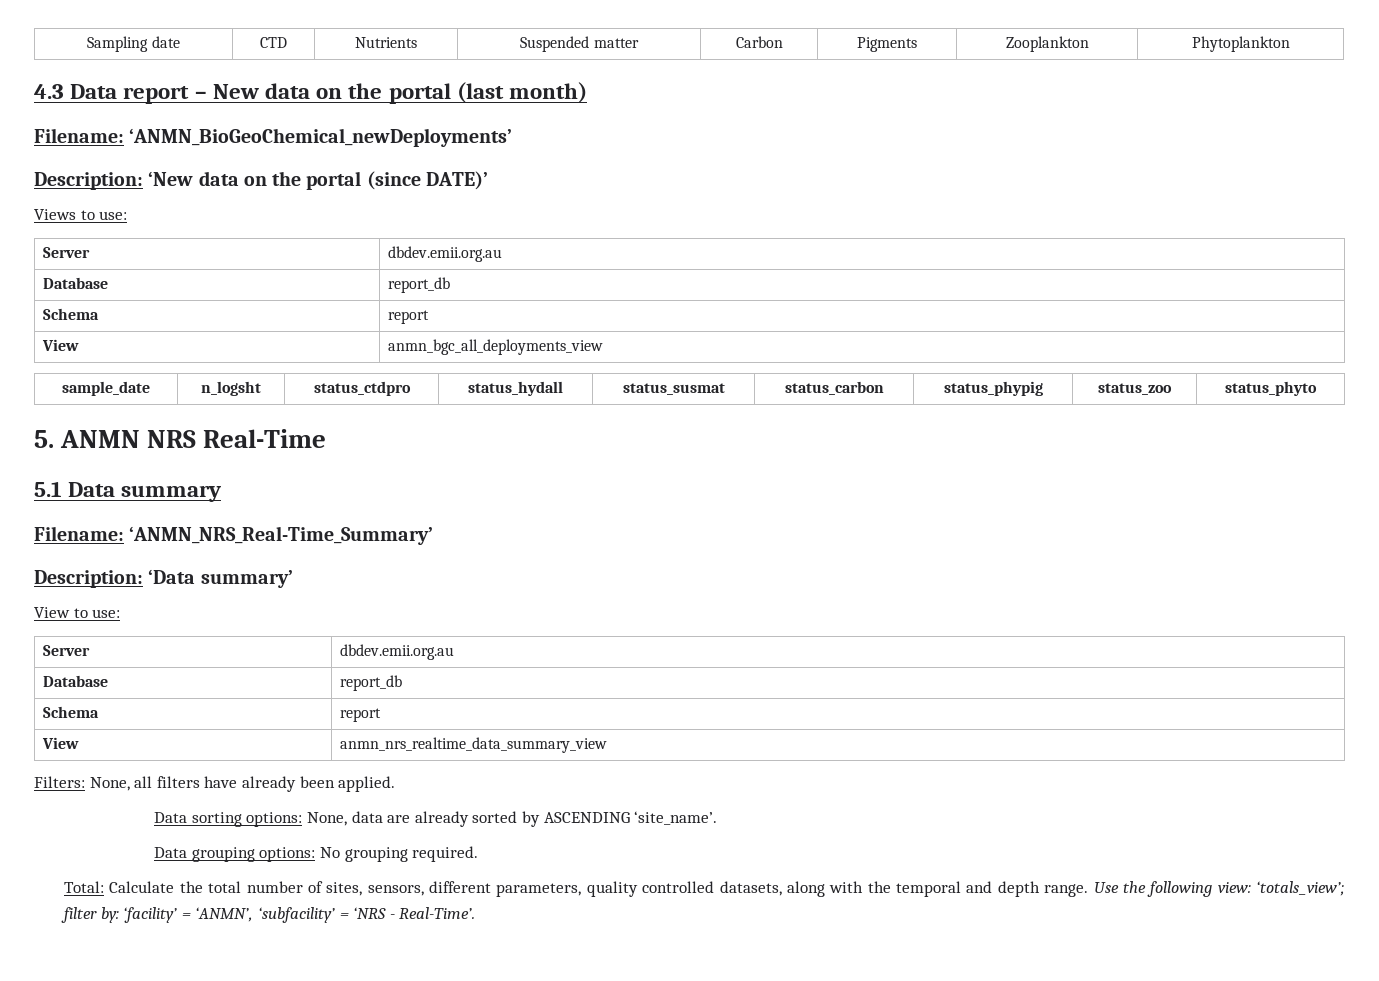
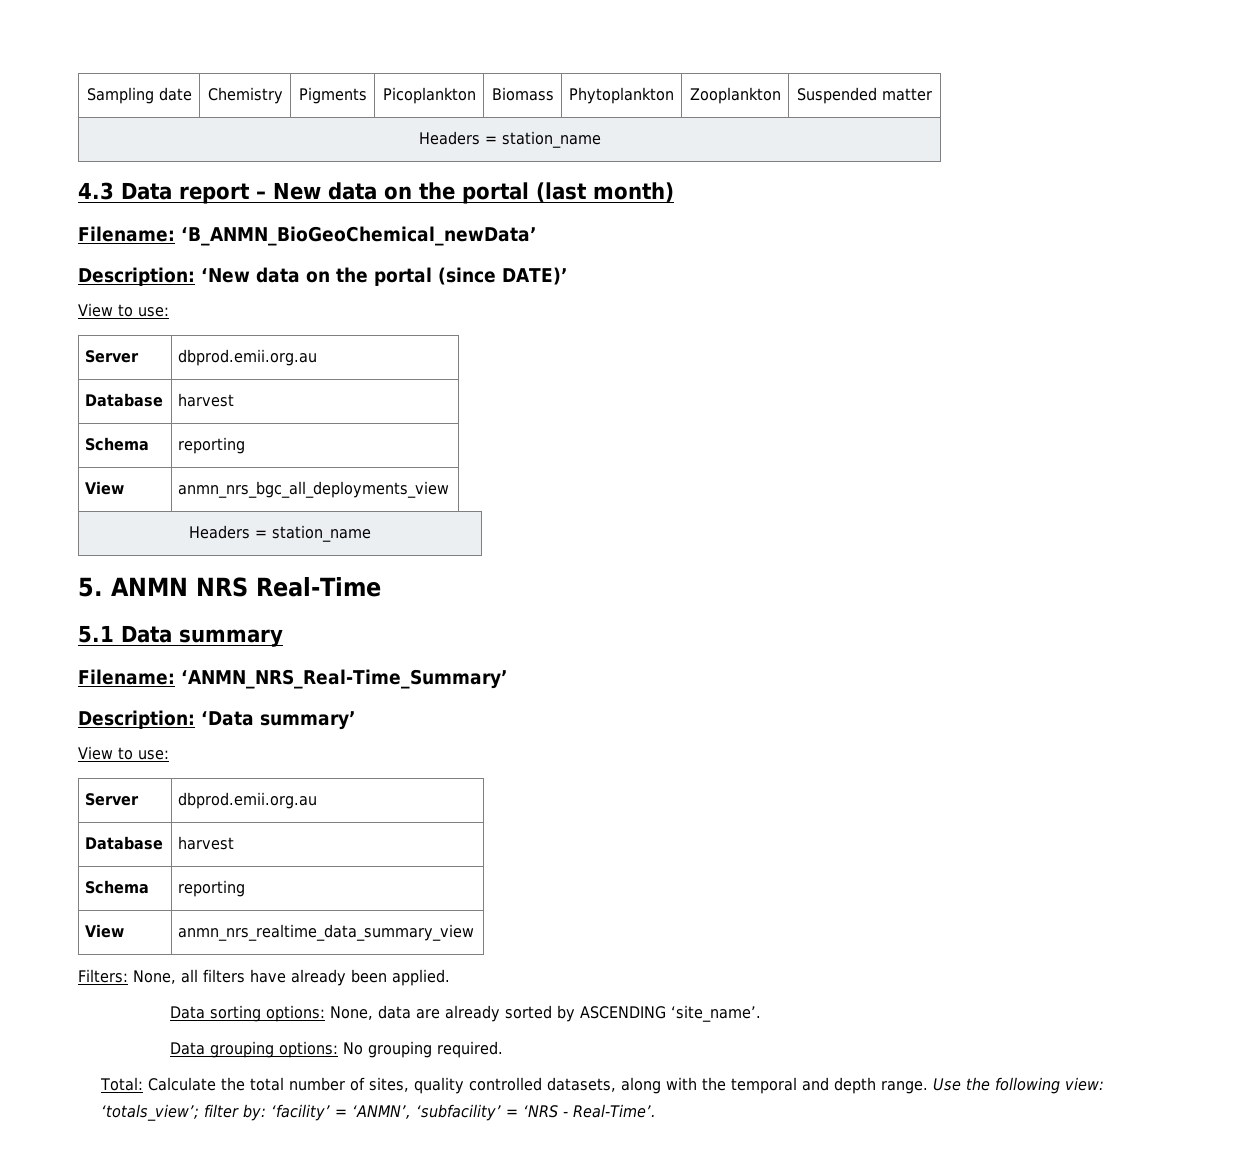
- Sampling date | CTD | Nutrients | Suspended matter | Carbon | Pigments | Zooplankton | Phytoplankton
+ Sampling date | Chemistry | Pigments | Picoplankton | Biomass | Phytoplankton | Zooplankton | Suspended matter
+ Headers = station_name
- Filename: ‘ANMN_BioGeoChemical_newDeployments’
+ Filename: ‘B_ANMN_BioGeoChemical_newData’
  Description: ‘New data on the portal (since DATE)’
- Views to use:
- Server | dbdev.emii.org.au
- Database | report_db
- Schema | report
- View | anmn_bgc_all_deployments_view
- sample_date | n_logsht | status_ctdpro | status_hydall | status_susmat | status_carbon | status_phypig | status_zoo | status_phyto
+ View to use:
+ Server | dbprod.emii.org.au
+ Database | harvest
+ Schema | reporting
+ View | anmn_nrs_bgc_all_deployments_view
+ Headers = station_name
  Description: ‘Data summary’
  View to use:
- Server | dbdev.emii.org.au
- Database | report_db
- Schema | report
+ Server | dbprod.emii.org.au
+ Database | harvest
+ Schema | reporting
- Total: Calculate the total number of sites, sensors, different parameters, quality controlled datasets, along with the temporal and depth range.
+ Total: Calculate the total number of sites, quality controlled datasets, along with the temporal and depth range.

